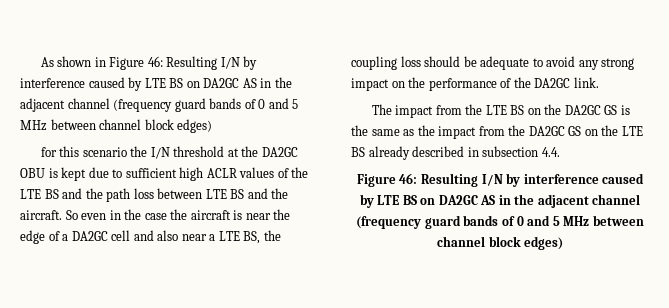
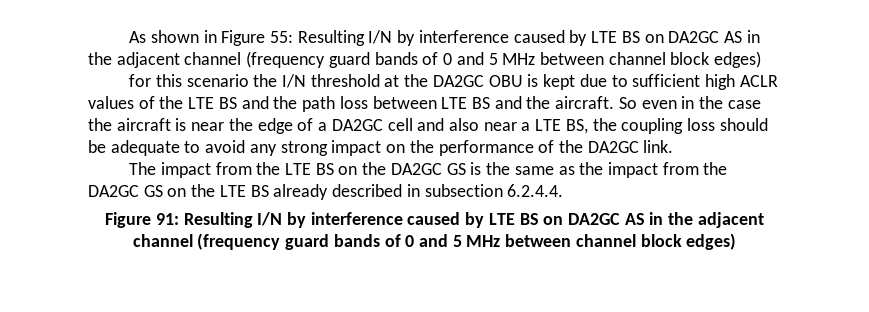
- As shown in Figure 46: Resulting I/N by interference caused by LTE BS on DA2GC AS in the adjacent channel (frequency guard bands of 0 and 5 MHz between channel block edges)
+ As shown in Figure 55: Resulting I/N by interference caused by LTE BS on DA2GC AS in the adjacent channel (frequency guard bands of 0 and 5 MHz between channel block edges)
- The impact from the LTE BS on the DA2GC GS is the same as the impact from the DA2GC GS on the LTE BS already described in subsection 4.4.
- Figure 46: Resulting I/N by interference caused by LTE BS on DA2GC AS in the adjacent channel (frequency guard bands of 0 and 5 MHz between channel block edges)
+ The impact from the LTE BS on the DA2GC GS is the same as the impact from the DA2GC GS on the LTE BS already described in subsection 6.2.4.4.
+ Figure 91: Resulting I/N by interference caused by LTE BS on DA2GC AS in the adjacent channel (frequency guard bands of 0 and 5 MHz between channel block edges)

